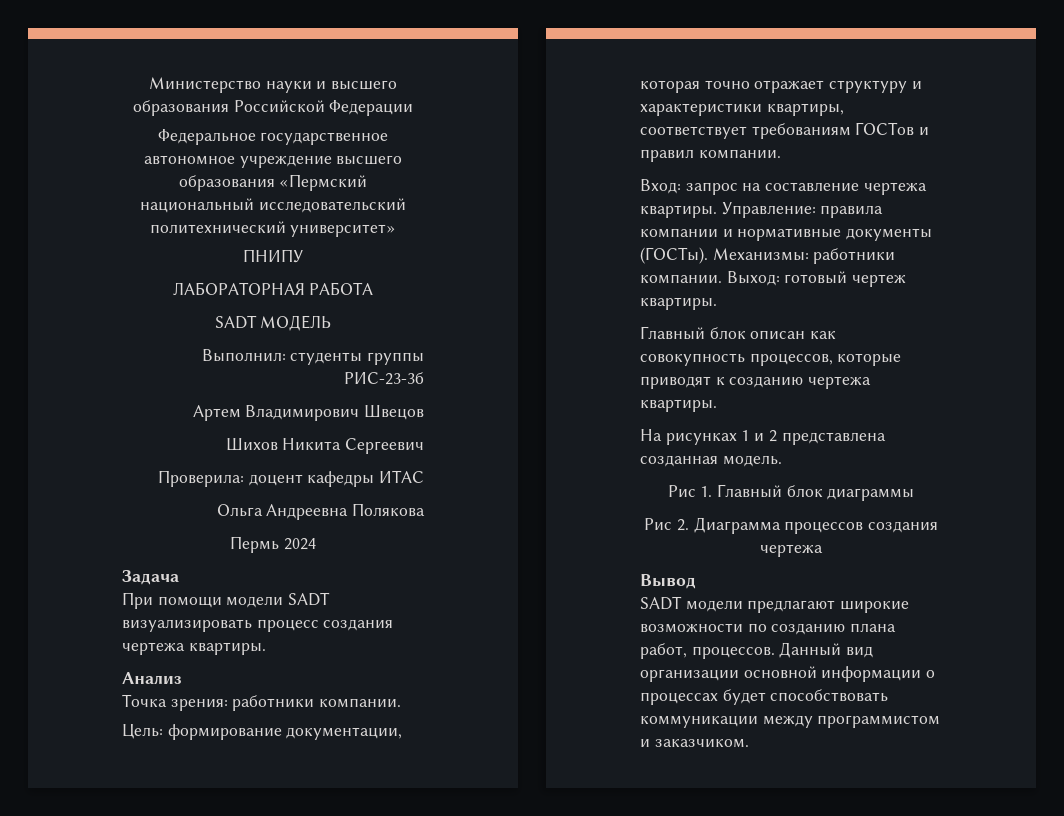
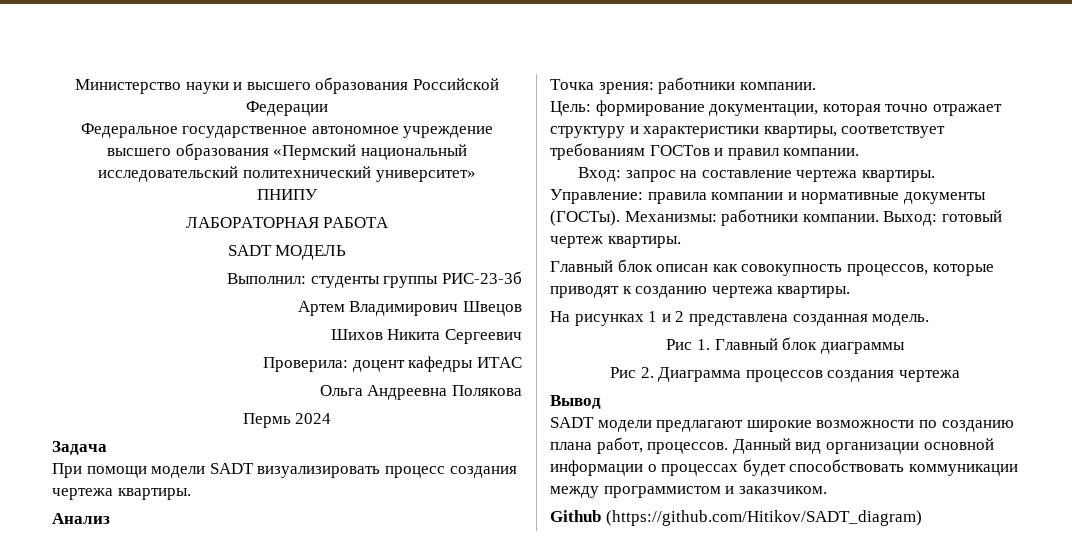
+ Github (https://github.com/Hitikov/SADT_diagram)

